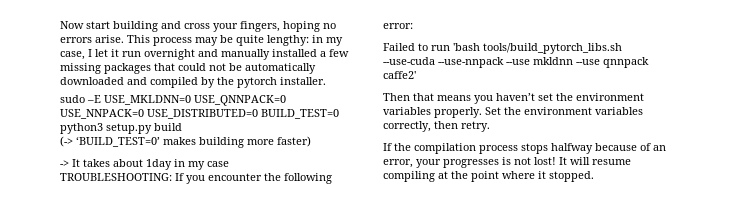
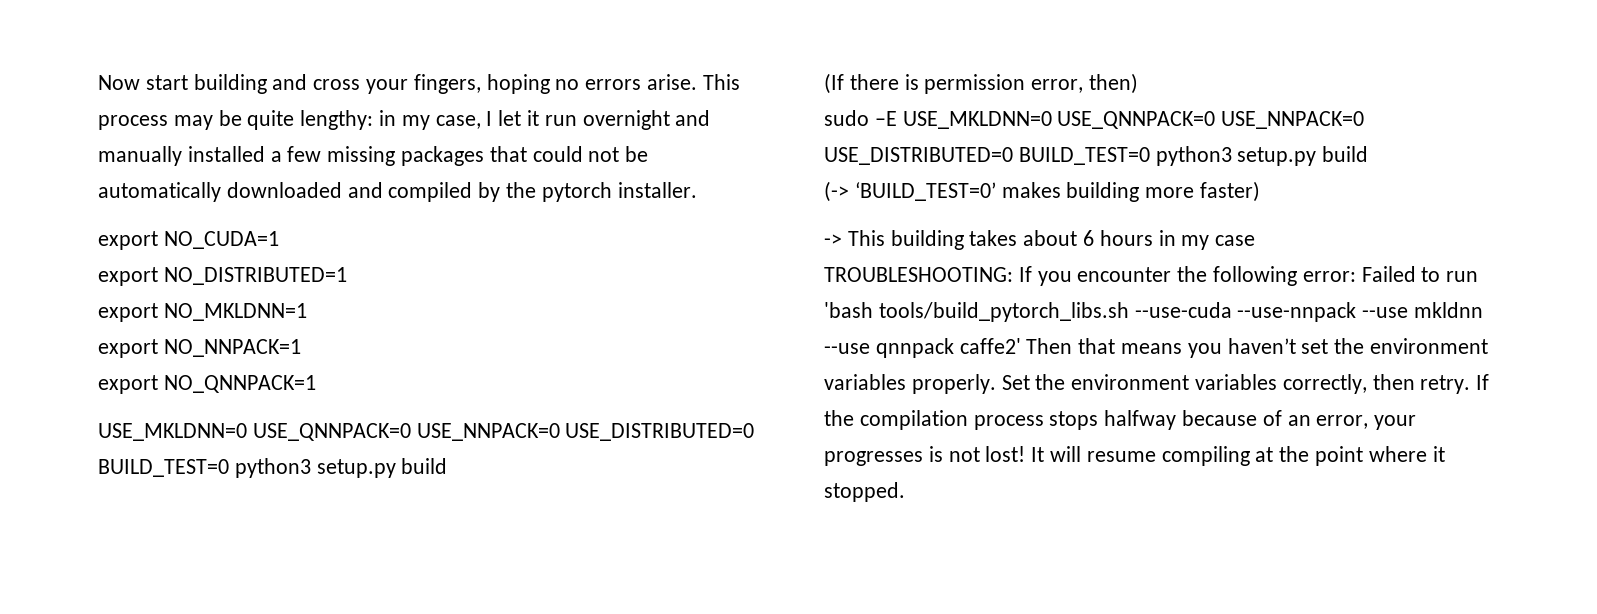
+ export NO_CUDA=1
+ export NO_DISTRIBUTED=1
+ export NO_MKLDNN=1
+ export NO_NNPACK=1
+ export NO_QNNPACK=1
+ USE_MKLDNN=0 USE_QNNPACK=0 USE_NNPACK=0 USE_DISTRIBUTED=0 BUILD_TEST=0 python3 setup.py build
+ (If there is permission error, then)
- -> It takes about 1day in my case
+ -> This building takes about 6 hours in my case
- TROUBLESHOOTING: If you encounter the following error:
- Failed to run 'bash tools/build_pytorch_libs.sh --use-cuda --use-nnpack --use mkldnn --use qnnpack caffe2'
- Then that means you haven’t set the environment variables properly.
+ TROUBLESHOOTING: If you encounter the following error: Failed to run 'bash tools/build_pytorch_libs.sh --use-cuda --use-nnpack --use mkldnn --use qnnpack caffe2' Then that means you haven’t set the environment variables properly.
- Set the environment variables correctly, then retry.
- If the compilation process stops halfway because of an error, your progresses is not lost!
+ Set the environment variables correctly, then retry. If the compilation process stops halfway because of an error, your progresses is not lost!

